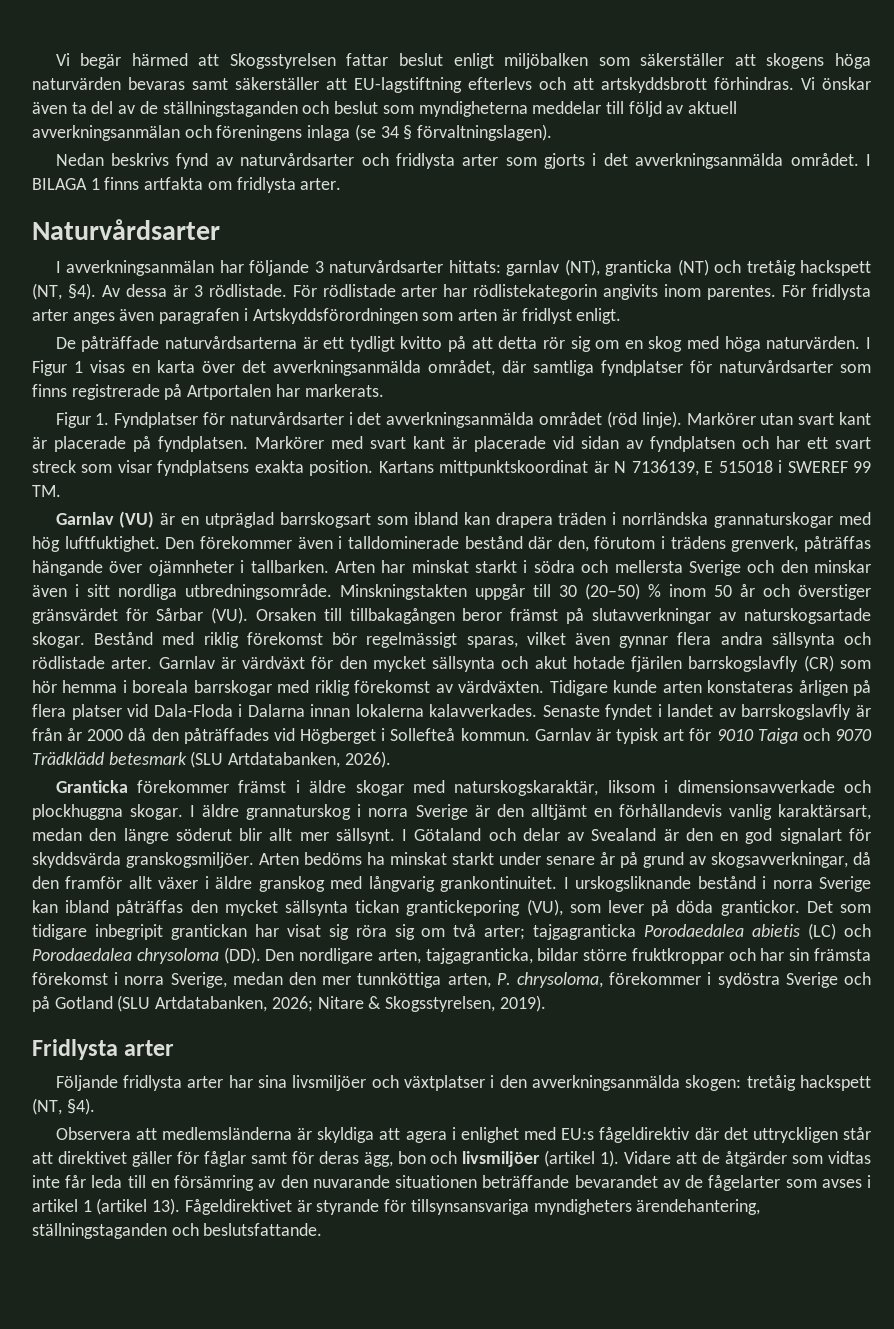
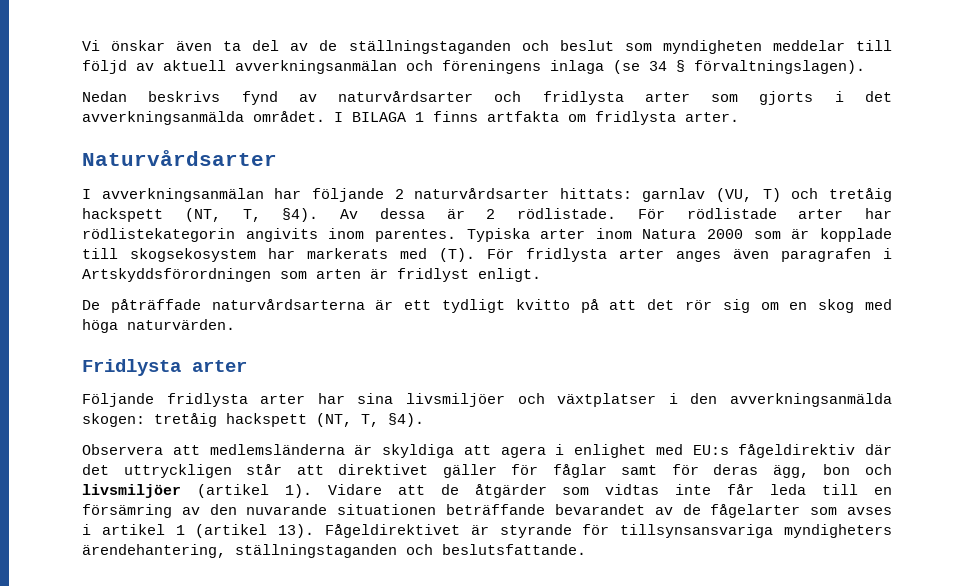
- Vi begär härmed att Skogsstyrelsen fattar beslut enligt miljöbalken som säkerställer att skogens höga naturvärden bevaras samt säkerställer att EU-lagstiftning efterlevs och att artskyddsbrott förhindras. Vi önskar även ta del av de ställningstaganden och beslut som myndigheterna meddelar till följd av aktuell avverkningsanmälan och föreningens inlaga (se 34 § förvaltningslagen).
+ Vi önskar även ta del av de ställningstaganden och beslut som myndigheten meddelar till följd av aktuell avverkningsanmälan och föreningens inlaga (se 34 § förvaltningslagen).
- I avverkningsanmälan har följande 3 naturvårdsarter hittats: garnlav (NT), granticka (NT) och tretåig hackspett (NT, §4).
+ I avverkningsanmälan har följande 2 naturvårdsarter hittats: garnlav (VU, T) och tretåig hackspett (NT, T, §4).
- Av dessa är 3 rödlistade.
+ Av dessa är 2 rödlistade.
- För fridlysta arter anges även paragrafen i Artskyddsförordningen som arten är fridlyst enligt.
+ Typiska arter inom Natura 2000 som är kopplade till skogsekosystem har markerats med (T). För fridlysta arter anges även paragrafen i Artskyddsförordningen som arten är fridlyst enligt.
- De påträffade naturvårdsarterna är ett tydligt kvitto på att detta rör sig om en skog med höga naturvärden. I Figur 1 visas en karta över det avverkningsanmälda området, där samtliga fyndplatser för naturvårdsarter som finns registrerade på Artportalen har markerats.
- Figur 1. Fyndplatser för naturvårdsarter i det avverkningsanmälda området (röd linje). Markörer utan svart kant är placerade på fyndplatsen. Markörer med svart kant är placerade vid sidan av fyndplatsen och har ett svart streck som visar fyndplatsens exakta position. Kartans mittpunktskoordinat är N 7136139, E 515018 i SWEREF 99 TM.
- Garnlav (VU) är en utpräglad barrskogsart som ibland kan drapera träden i norrländska grannaturskogar med hög luftfuktighet. Den förekommer även i talldominerade bestånd där den, förutom i trädens grenverk, påträffas hängande över ojämnheter i tallbarken. Arten har minskat starkt i södra och mellersta Sverige och den minskar även i sitt nordliga utbredningsområde. Minskningstakten uppgår till 30 (20–50) % inom 50 år och överstiger gränsvärdet för Sårbar (VU). Orsaken till tillbakagången beror främst på slutavverkningar av naturskogsartade skogar. Bestånd med riklig förekomst bör regelmässigt sparas, vilket även gynnar flera andra sällsynta och rödlistade arter. Garnlav är värdväxt för den mycket sällsynta och akut hotade fjärilen barrskogslavfly (CR) som hör hemma i boreala barrskogar med riklig förekomst av värdväxten. Tidigare kunde arten konstateras årligen på flera platser vid Dala-Floda i Dalarna innan lokalerna kalavverkades. Senaste fyndet i landet av barrskogslavfly är från år 2000 då den påträffades vid Högberget i Sollefteå kommun. Garnlav är typisk art för 9010 Taiga och 9070 Trädklädd betesmark (SLU Artdatabanken, 2026).
- Granticka förekommer främst i äldre skogar med naturskogskaraktär, liksom i dimensionsavverkade och plockhuggna skogar. I äldre grannaturskog i norra Sverige är den alltjämt en förhållandevis vanlig karaktärsart, medan den längre söderut blir allt mer sällsynt. I Götaland och delar av Svealand är den en god signalart för skyddsvärda granskogsmiljöer. Arten bedöms ha minskat starkt under senare år på grund av skogsavverkningar, då den framför allt växer i äldre granskog med långvarig grankontinuitet. I urskogsliknande bestånd i norra Sverige kan ibland påträffas den mycket sällsynta tickan grantickeporing (VU), som lever på döda grantickor. Det som tidigare inbegripit grantickan har visat sig röra sig om två arter; tajgagranticka Porodaedalea abietis (LC) och Porodaedalea chrysoloma (DD). Den nordligare arten, tajgagranticka, bildar större fruktkroppar och har sin främsta förekomst i norra Sverige, medan den mer tunnköttiga arten, P. chrysoloma, förekommer i sydöstra Sverige och på Gotland (SLU Artdatabanken, 2026; Nitare & Skogsstyrelsen, 2019).
+ De påträffade naturvårdsarterna är ett tydligt kvitto på att det rör sig om en skog med höga naturvärden.
- Följande fridlysta arter har sina livsmiljöer och växtplatser i den avverkningsanmälda skogen: tretåig hackspett (NT, §4).
+ Följande fridlysta arter har sina livsmiljöer och växtplatser i den avverkningsanmälda skogen: tretåig hackspett (NT, T, §4).

